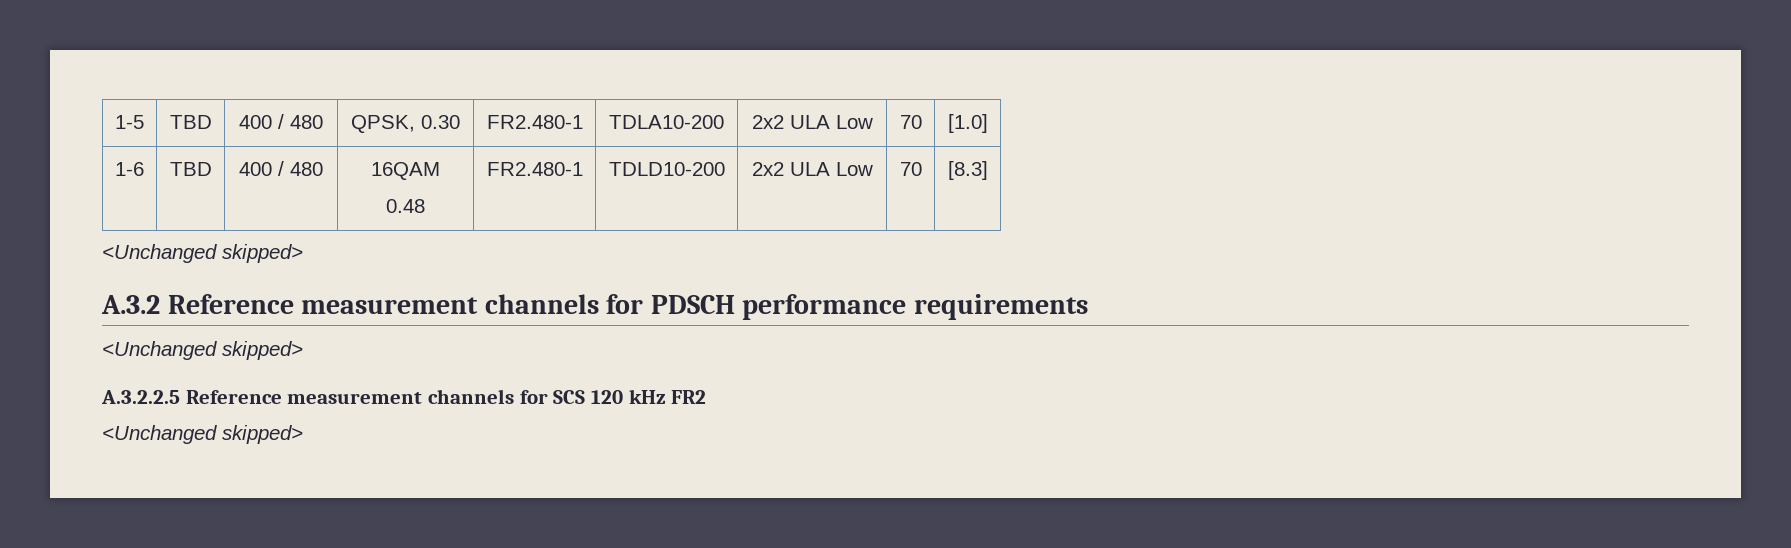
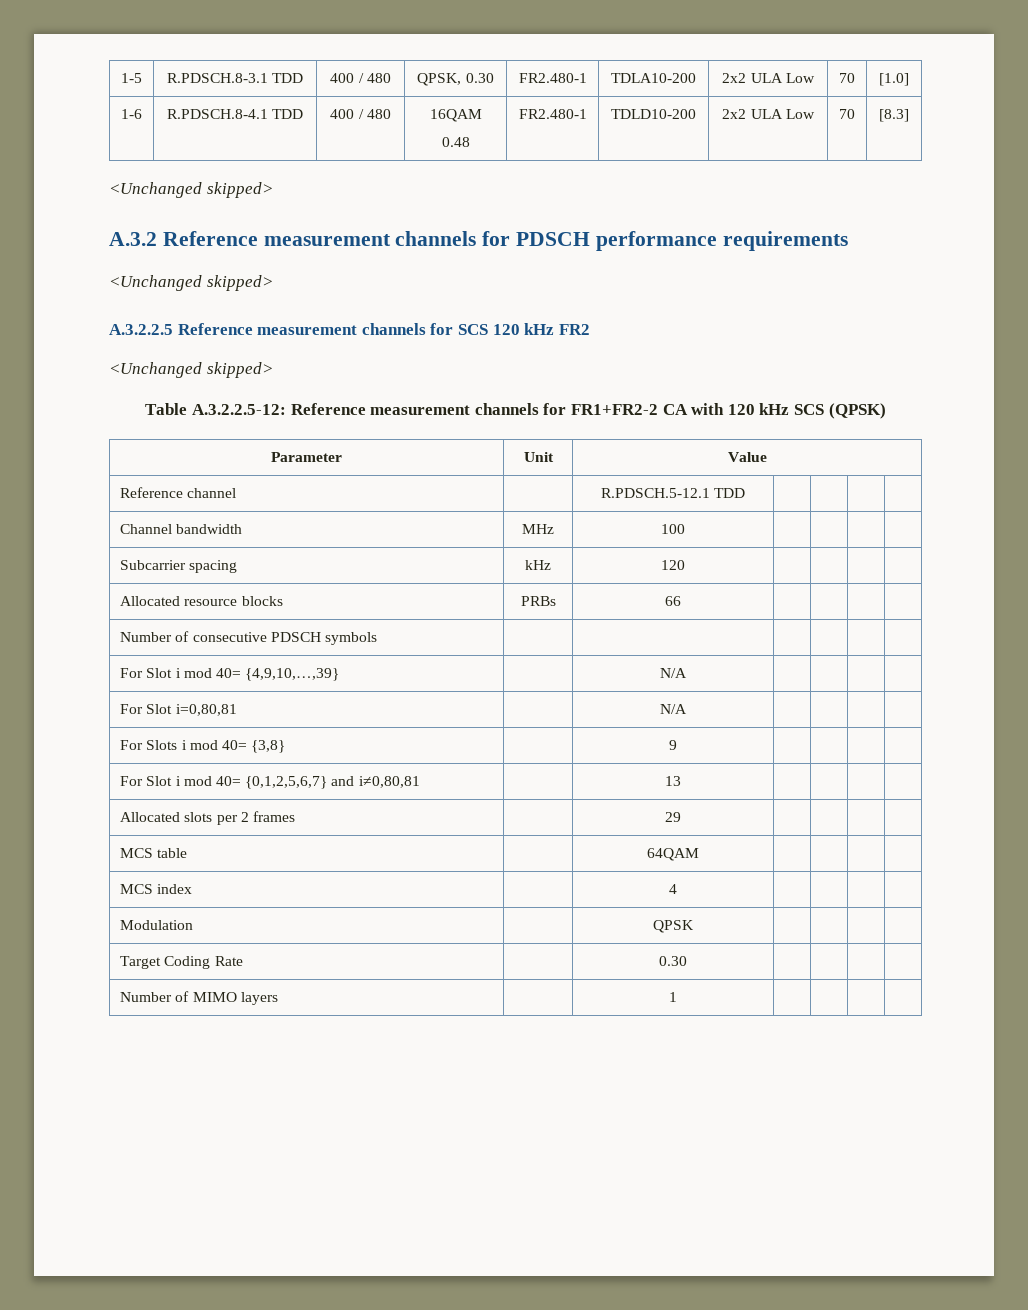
- 1-5 | TBD | 400 / 480 | QPSK, 0.30 | FR2.480-1 | TDLA10-200 | 2x2 ULA Low | 70 | [1.0]
+ 1-5 | R.PDSCH.8-3.1 TDD | 400 / 480 | QPSK, 0.30 | FR2.480-1 | TDLA10-200 | 2x2 ULA Low | 70 | [1.0]
- 1-6 | TBD | 400 / 480 | 16QAM
+ 1-6 | R.PDSCH.8-4.1 TDD | 400 / 480 | 16QAM
+ Table A.3.2.2.5-12: Reference measurement channels for FR1+FR2-2 CA with 120 kHz SCS (QPSK)
+ Parameter | Unit | Value
+ Reference channel | | R.PDSCH.5-12.1 TDD | | | |
+ Channel bandwidth | MHz | 100 | | | |
+ Subcarrier spacing | kHz | 120 | | | |
+ Allocated resource blocks | PRBs | 66 | | | |
+ Number of consecutive PDSCH symbols | | | | | |
+ For Slot i mod 40= {4,9,10,…,39} | | N/A | | | |
+ For Slot i=0,80,81 | | N/A | | | |
+ For Slots i mod 40= {3,8} | | 9 | | | |
+ For Slot i mod 40= {0,1,2,5,6,7} and i≠0,80,81 | | 13 | | | |
+ Allocated slots per 2 frames | | 29 | | | |
+ MCS table | | 64QAM | | | |
+ MCS index | | 4 | | | |
+ Modulation | | QPSK | | | |
+ Target Coding Rate | | 0.30 | | | |
+ Number of MIMO layers | | 1 | | | |

